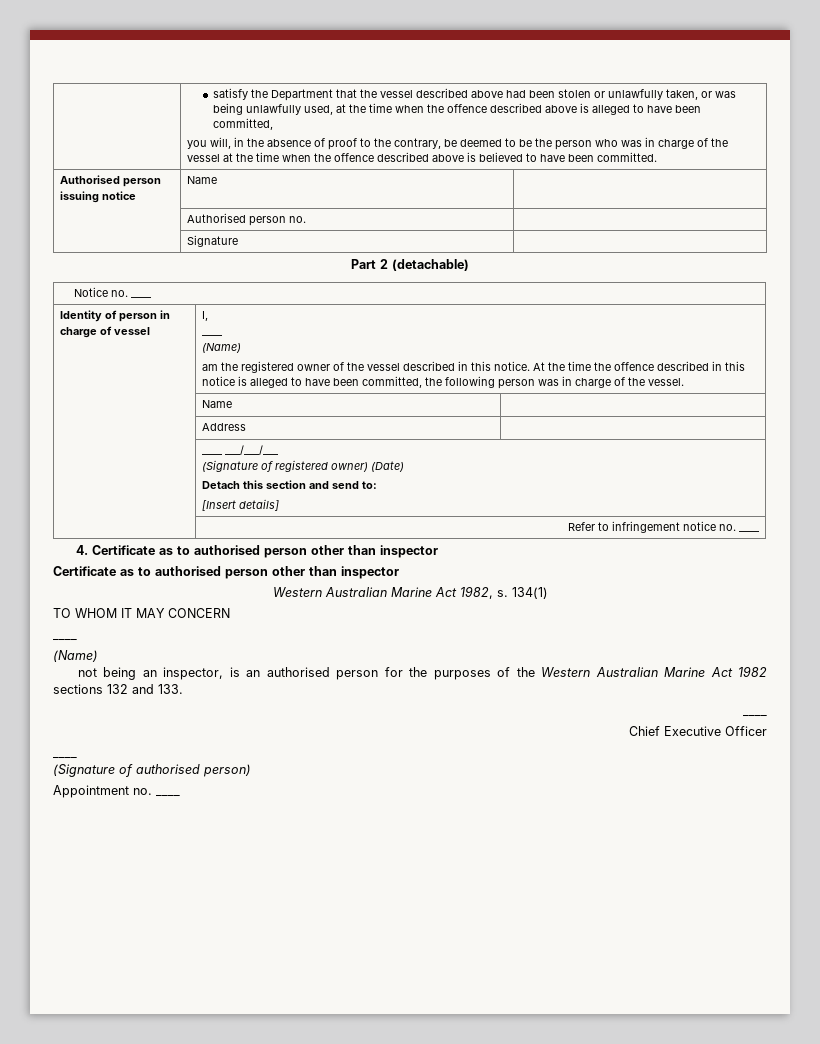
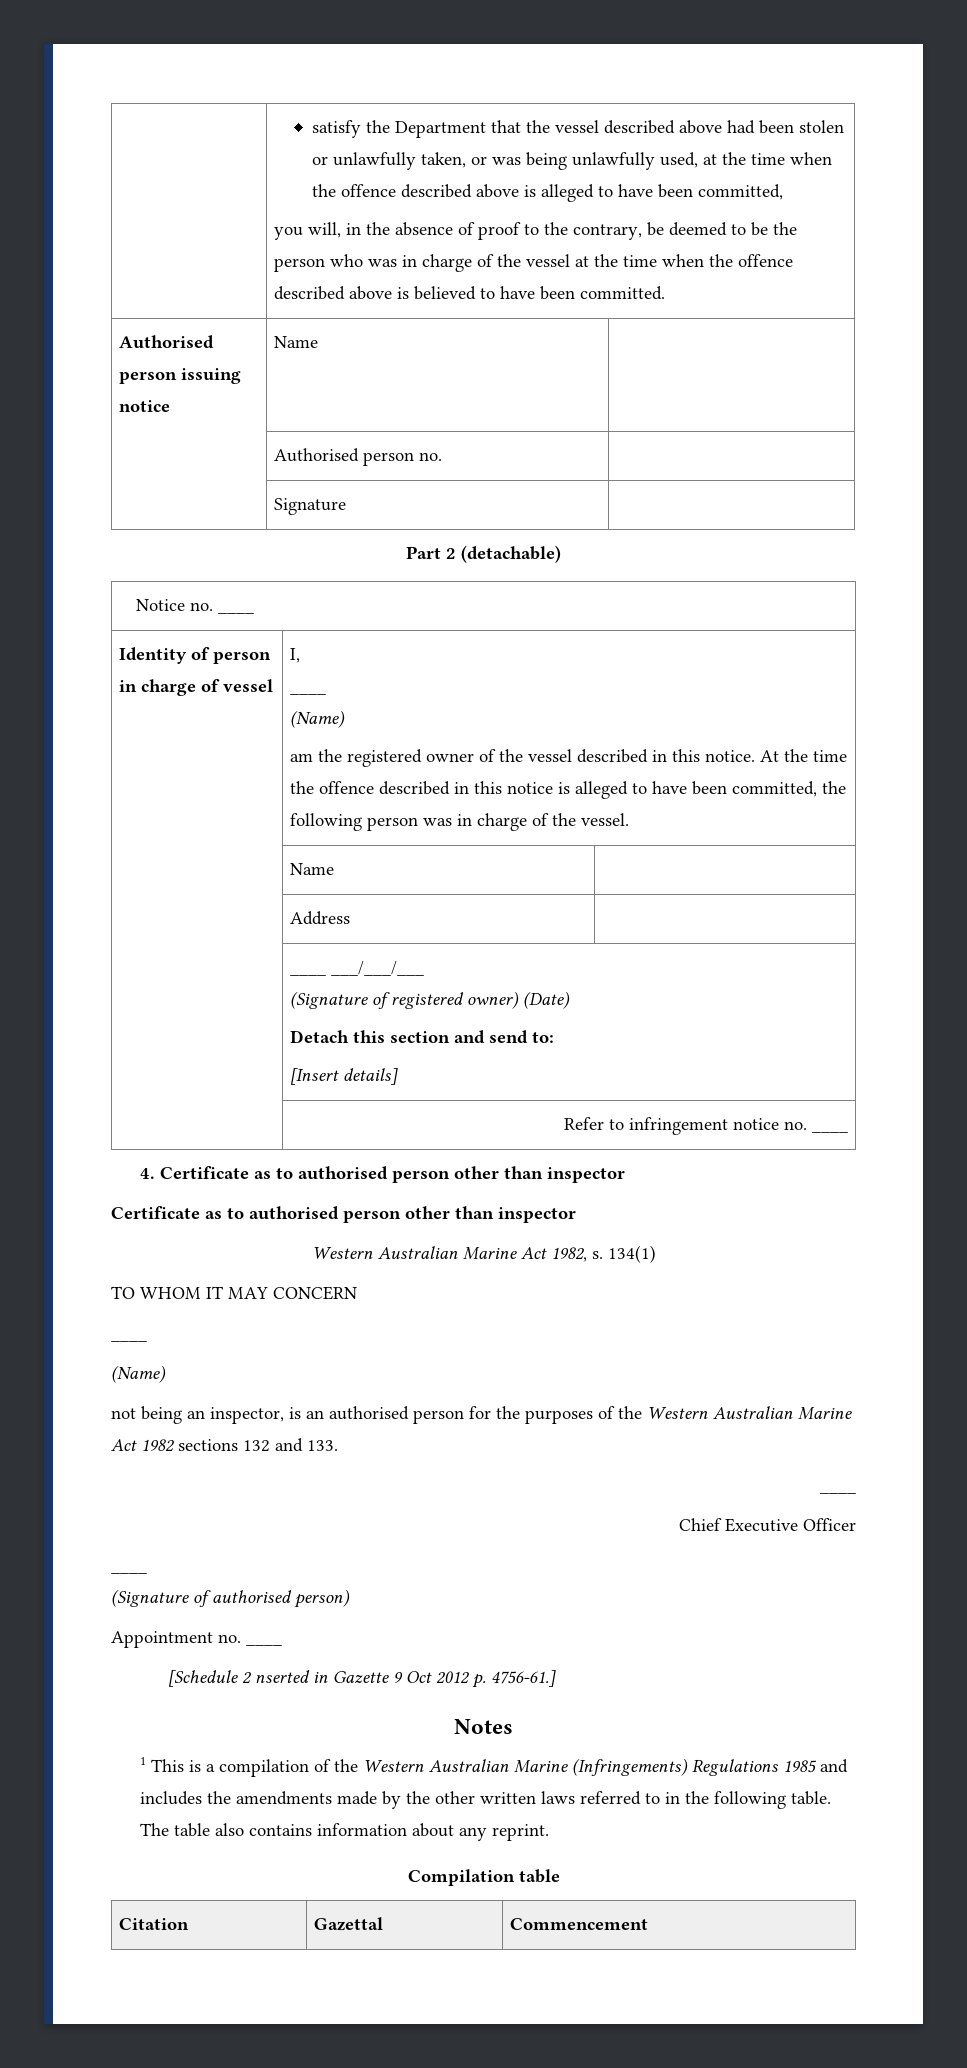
+ [Schedule 2 nserted in Gazette 9 Oct 2012 p. 4756-61.]
+ Notes
+ 1 This is a compilation of the Western Australian Marine (Infringements) Regulations 1985 and includes the amendments made by the other written laws referred to in the following table. The table also contains information about any reprint.
+ Compilation table
+ Citation | Gazettal | Commencement

